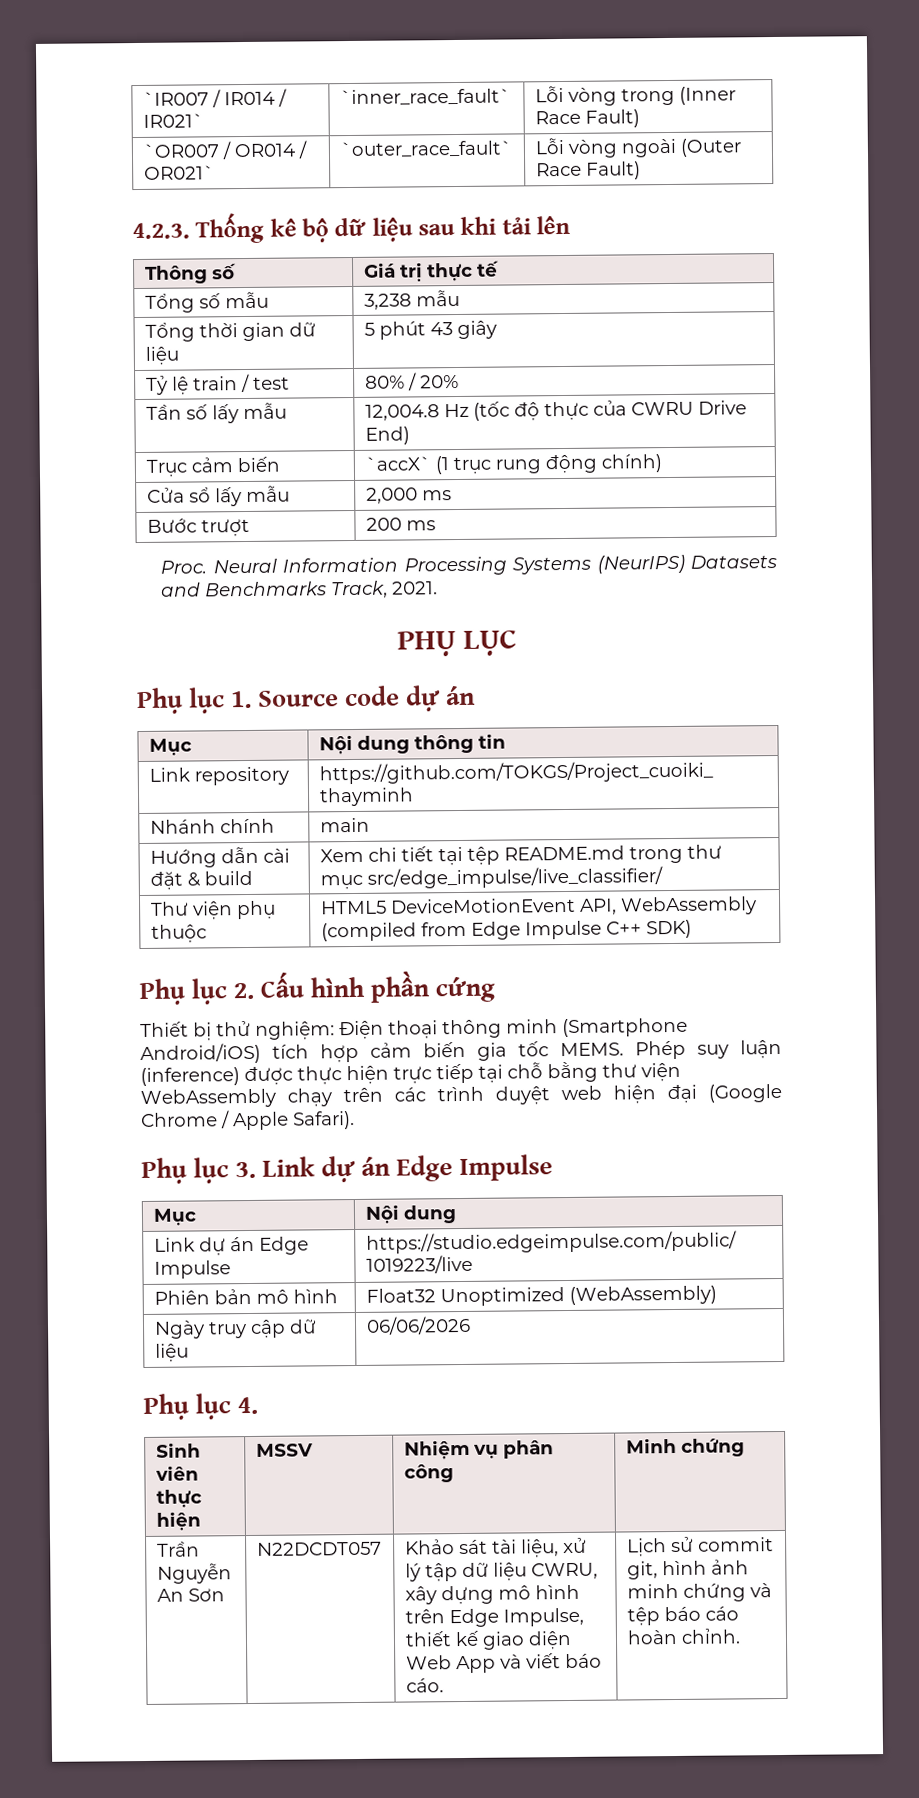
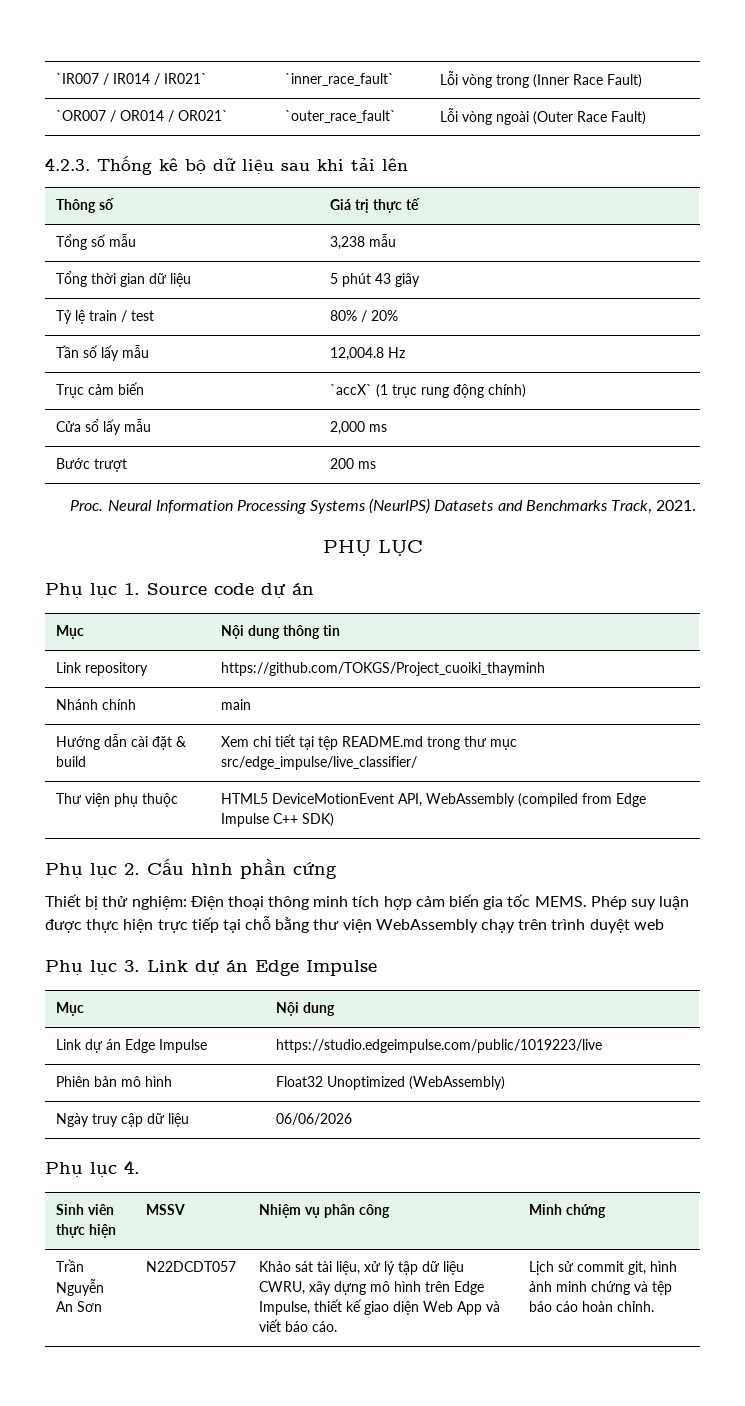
- Tần số lấy mẫu | 12,004.8 Hz (tốc độ thực của CWRU Drive End)
+ Tần số lấy mẫu | 12,004.8 Hz
- Thiết bị thử nghiệm: Điện thoại thông minh (Smartphone Android/iOS) tích hợp cảm biến gia tốc MEMS.
+ Thiết bị thử nghiệm: Điện thoại thông minh tích hợp cảm biến gia tốc MEMS.
- Phép suy luận (inference) được thực hiện trực tiếp tại chỗ bằng thư viện WebAssembly chạy trên các trình duyệt web hiện đại (Google Chrome / Apple Safari).
+ Phép suy luận được thực hiện trực tiếp tại chỗ bằng thư viện WebAssembly chạy trên trình duyệt web

